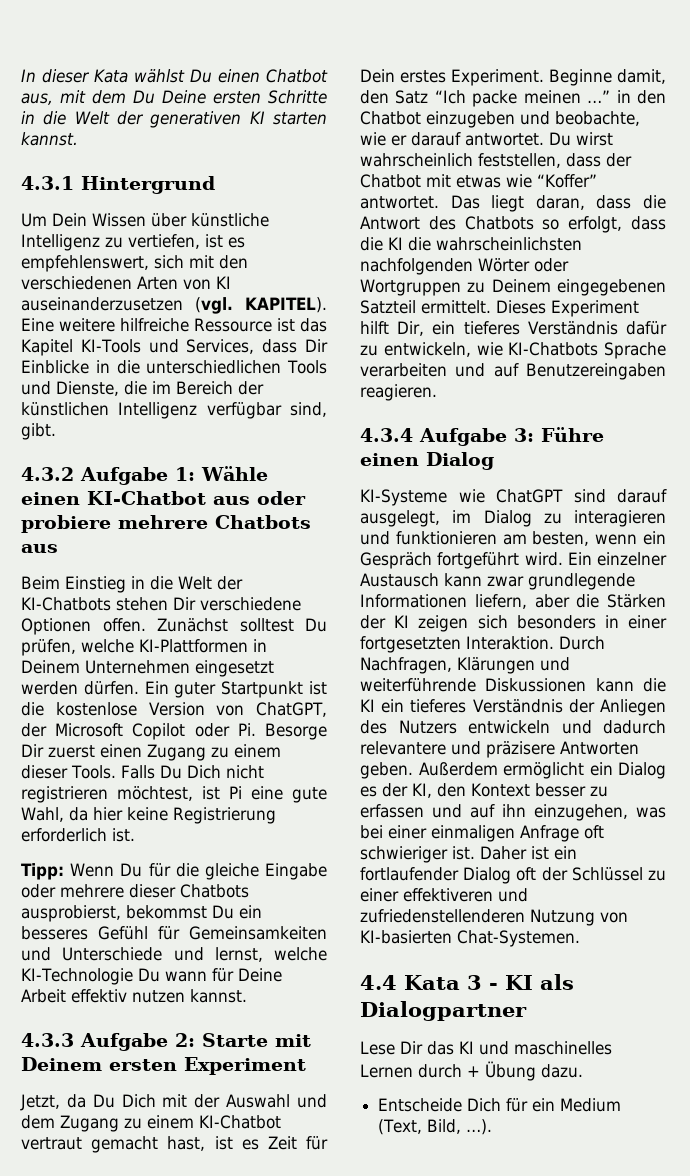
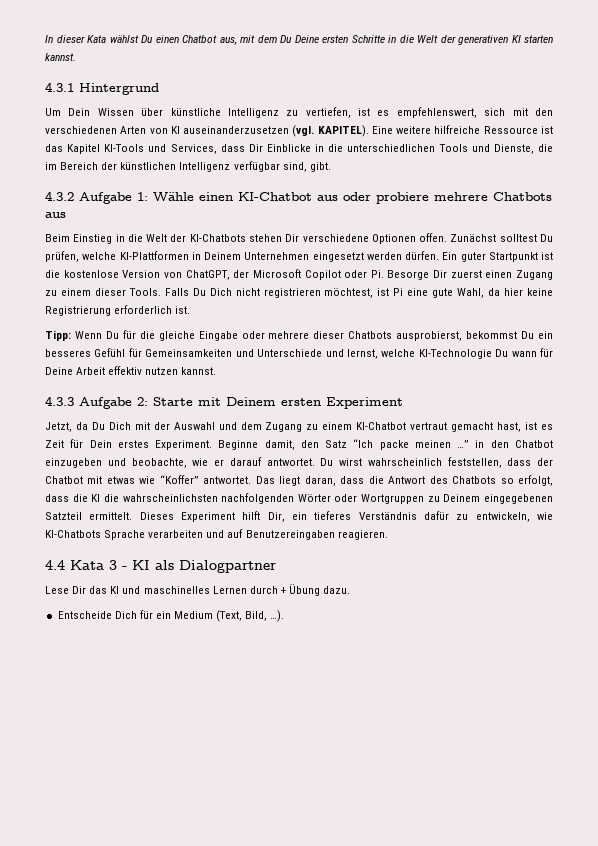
- 4.3.4 Aufgabe 3: Führe einen Dialog
- KI-Systeme wie ChatGPT sind darauf ausgelegt, im Dialog zu interagieren und funktionieren am besten, wenn ein Gespräch fortgeführt wird. Ein einzelner Austausch kann zwar grundlegende Informationen liefern, aber die Stärken der KI zeigen sich besonders in einer fortgesetzten Interaktion. Durch Nachfragen, Klärungen und weiterführende Diskussionen kann die KI ein tieferes Verständnis der Anliegen des Nutzers entwickeln und dadurch relevantere und präzisere Antworten geben. Außerdem ermöglicht ein Dialog es der KI, den Kontext besser zu erfassen und auf ihn einzugehen, was bei einer einmaligen Anfrage oft schwieriger ist. Daher ist ein fortlaufender Dialog oft der Schlüssel zu einer effektiveren und zufriedenstellenderen Nutzung von KI-basierten Chat-Systemen.

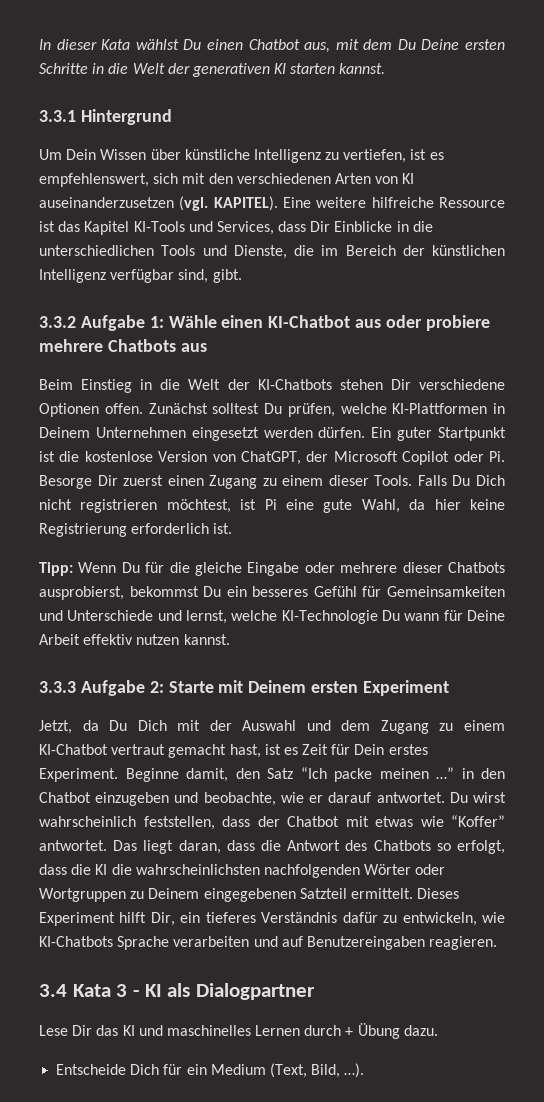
- 4.3.1 Hintergrund
+ 3.3.1 Hintergrund
- 4.3.2 Aufgabe 1: Wähle einen KI-Chatbot aus oder probiere mehrere Chatbots aus
+ 3.3.2 Aufgabe 1: Wähle einen KI-Chatbot aus oder probiere mehrere Chatbots aus
- 4.3.3 Aufgabe 2: Starte mit Deinem ersten Experiment
+ 3.3.3 Aufgabe 2: Starte mit Deinem ersten Experiment
- 4.4 Kata 3 - KI als Dialogpartner
+ 3.4 Kata 3 - KI als Dialogpartner

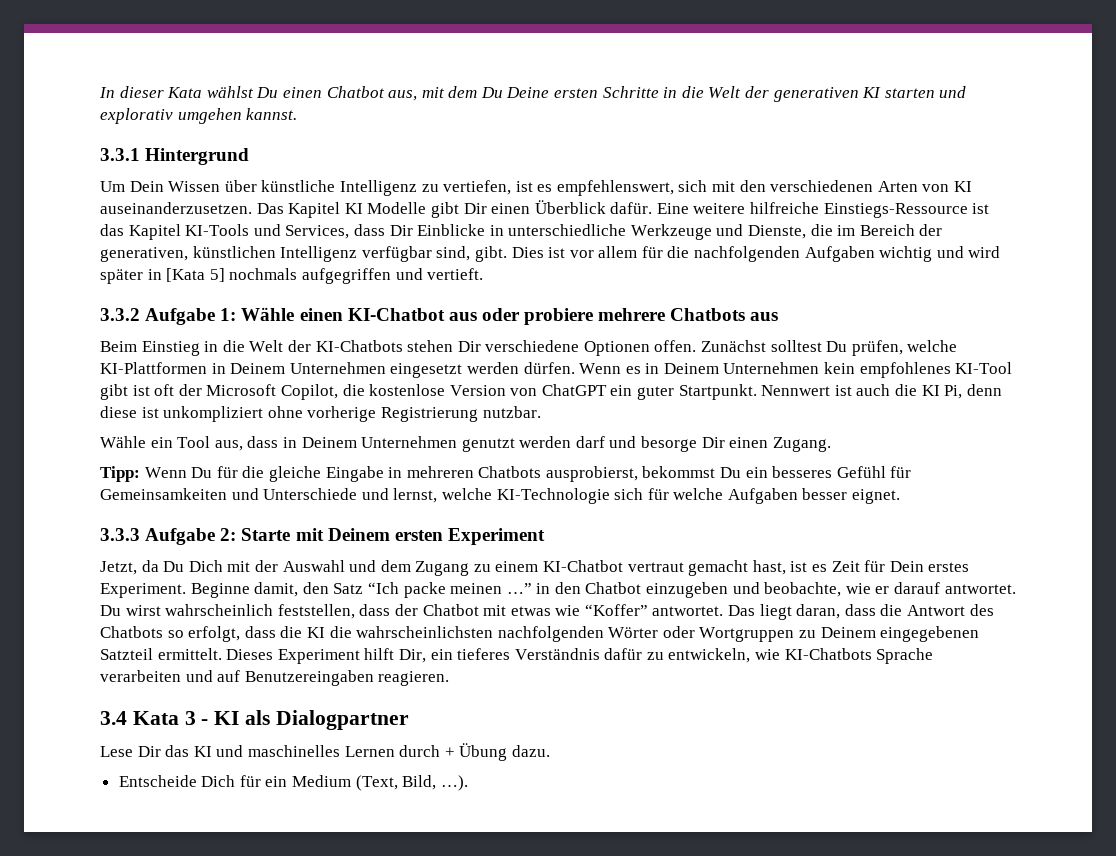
- In dieser Kata wählst Du einen Chatbot aus, mit dem Du Deine ersten Schritte in die Welt der generativen KI starten kannst.
+ In dieser Kata wählst Du einen Chatbot aus, mit dem Du Deine ersten Schritte in die Welt der generativen KI starten und explorativ umgehen kannst.
- Um Dein Wissen über künstliche Intelligenz zu vertiefen, ist es empfehlenswert, sich mit den verschiedenen Arten von KI auseinanderzusetzen (vgl. KAPITEL).
+ Um Dein Wissen über künstliche Intelligenz zu vertiefen, ist es empfehlenswert, sich mit den verschiedenen Arten von KI auseinanderzusetzen. Das Kapitel KI Modelle gibt Dir einen Überblick dafür.
- Eine weitere hilfreiche Ressource ist das Kapitel KI-Tools und Services, dass Dir Einblicke in die unterschiedlichen Tools und Dienste, die im Bereich der künstlichen Intelligenz verfügbar sind, gibt.
+ Eine weitere hilfreiche Einstiegs-Ressource ist das Kapitel KI-Tools und Services, dass Dir Einblicke in unterschiedliche Werkzeuge und Dienste, die im Bereich der generativen, künstlichen Intelligenz verfügbar sind, gibt. Dies ist vor allem für die nachfolgenden Aufgaben wichtig und wird später in [Kata 5] nochmals aufgegriffen und vertieft.
- Ein guter Startpunkt ist die kostenlose Version von ChatGPT, der Microsoft Copilot oder Pi. Besorge Dir zuerst einen Zugang zu einem dieser Tools. Falls Du Dich nicht registrieren möchtest, ist Pi eine gute Wahl, da hier keine Registrierung erforderlich ist.
+ Wenn es in Deinem Unternehmen kein empfohlenes KI-Tool gibt ist oft der Microsoft Copilot, die kostenlose Version von ChatGPT ein guter Startpunkt. Nennwert ist auch die KI Pi, denn diese ist unkompliziert ohne vorherige Registrierung nutzbar.
+ Wähle ein Tool aus, dass in Deinem Unternehmen genutzt werden darf und besorge Dir einen Zugang.
- Tipp: Wenn Du für die gleiche Eingabe oder mehrere dieser Chatbots ausprobierst, bekommst Du ein besseres Gefühl für Gemeinsamkeiten und Unterschiede und lernst, welche KI-Technologie Du wann für Deine Arbeit effektiv nutzen kannst.
+ Tipp: Wenn Du für die gleiche Eingabe in mehreren Chatbots ausprobierst, bekommst Du ein besseres Gefühl für Gemeinsamkeiten und Unterschiede und lernst, welche KI-Technologie sich für welche Aufgaben besser eignet.

